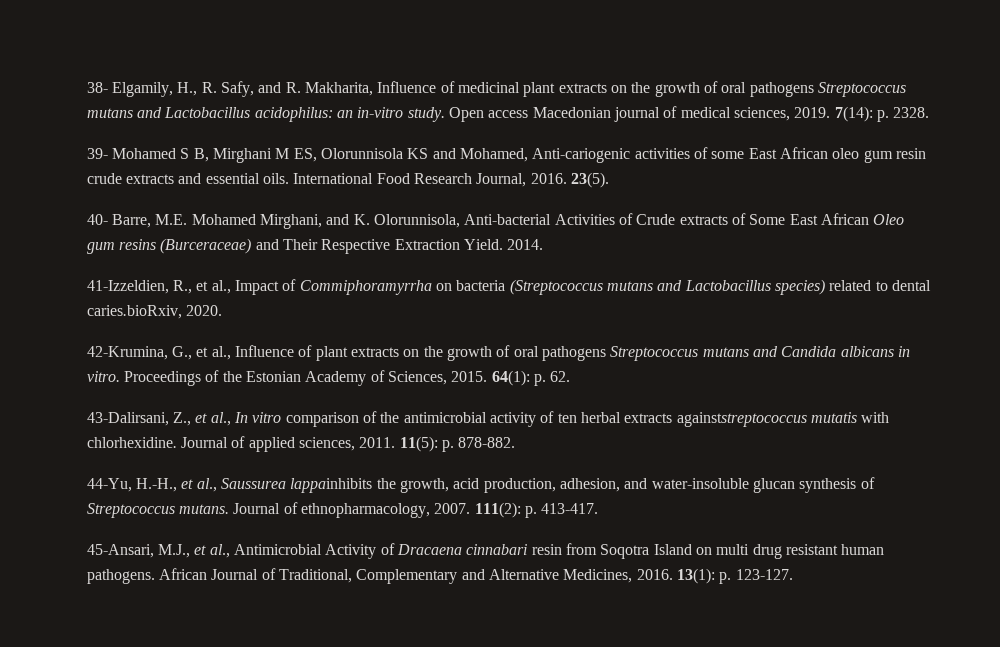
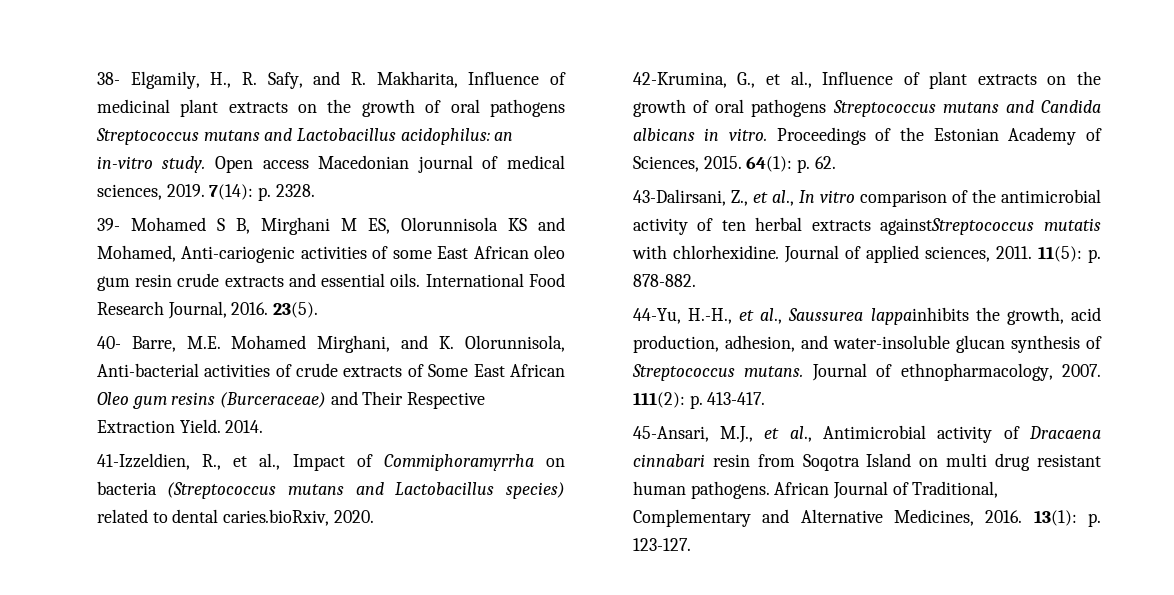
- 40- Barre, M.E. Mohamed Mirghani, and K. Olorunnisola, Anti-bacterial Activities of Crude extracts of Some East African Oleo gum resins (Burceraceae) and Their Respective Extraction Yield.
+ 40- Barre, M.E. Mohamed Mirghani, and K. Olorunnisola, Anti-bacterial activities of crude extracts of Some East African Oleo gum resins (Burceraceae) and Their Respective Extraction Yield.
- 43-Dalirsani, Z., et al., In vitro comparison of the antimicrobial activity of ten herbal extracts againststreptococcus mutatis with chlorhexidine.
+ 43-Dalirsani, Z., et al., In vitro comparison of the antimicrobial activity of ten herbal extracts againstStreptococcus mutatis with chlorhexidine.
- 45-Ansari, M.J., et al., Antimicrobial Activity of Dracaena cinnabari resin from Soqotra Island on multi drug resistant human pathogens.
+ 45-Ansari, M.J., et al., Antimicrobial activity of Dracaena cinnabari resin from Soqotra Island on multi drug resistant human pathogens.

